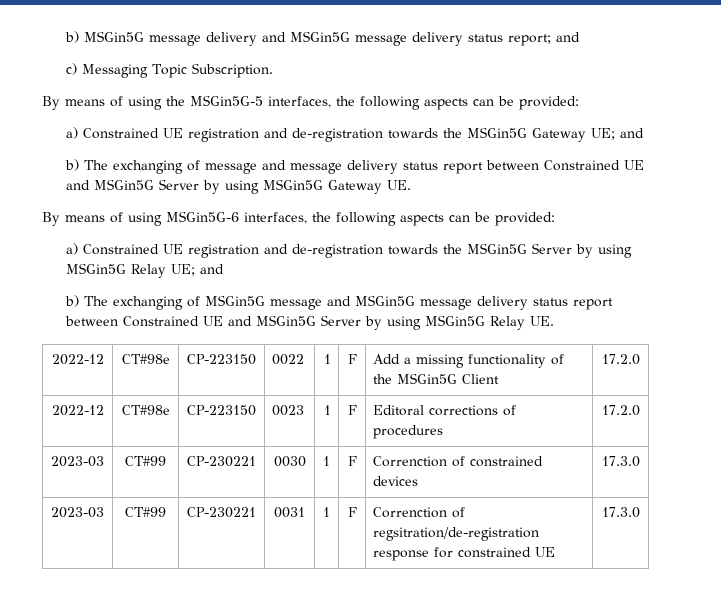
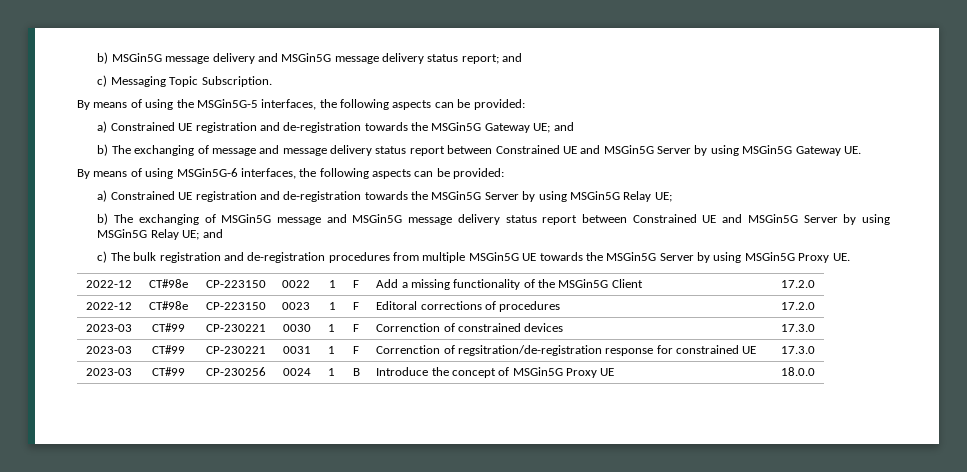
- a) Constrained UE registration and de-registration towards the MSGin5G Server by using MSGin5G Relay UE; and
+ a) Constrained UE registration and de-registration towards the MSGin5G Server by using MSGin5G Relay UE;
- b) The exchanging of MSGin5G message and MSGin5G message delivery status report between Constrained UE and MSGin5G Server by using MSGin5G Relay UE.
+ b) The exchanging of MSGin5G message and MSGin5G message delivery status report between Constrained UE and MSGin5G Server by using MSGin5G Relay UE; and
+ c) The bulk registration and de-registration procedures from multiple MSGin5G UE towards the MSGin5G Server by using MSGin5G Proxy UE.
+ 2023-03 | CT#99 | CP-230256 | 0024 | 1 | B | Introduce the concept of MSGin5G Proxy UE | 18.0.0

